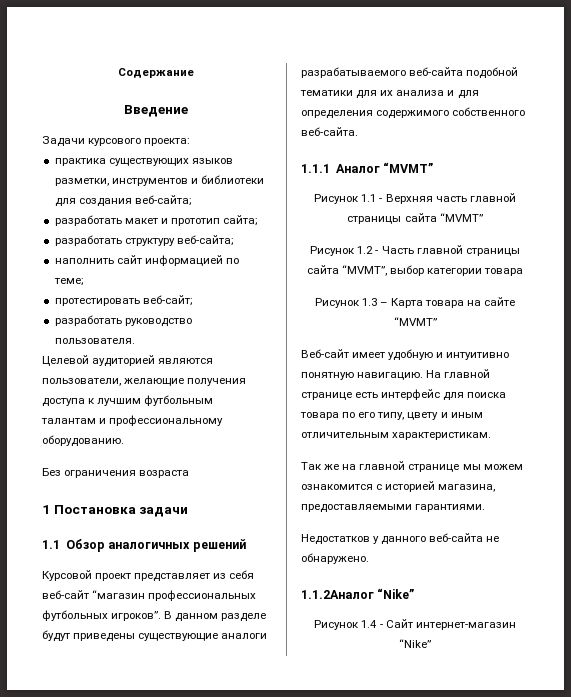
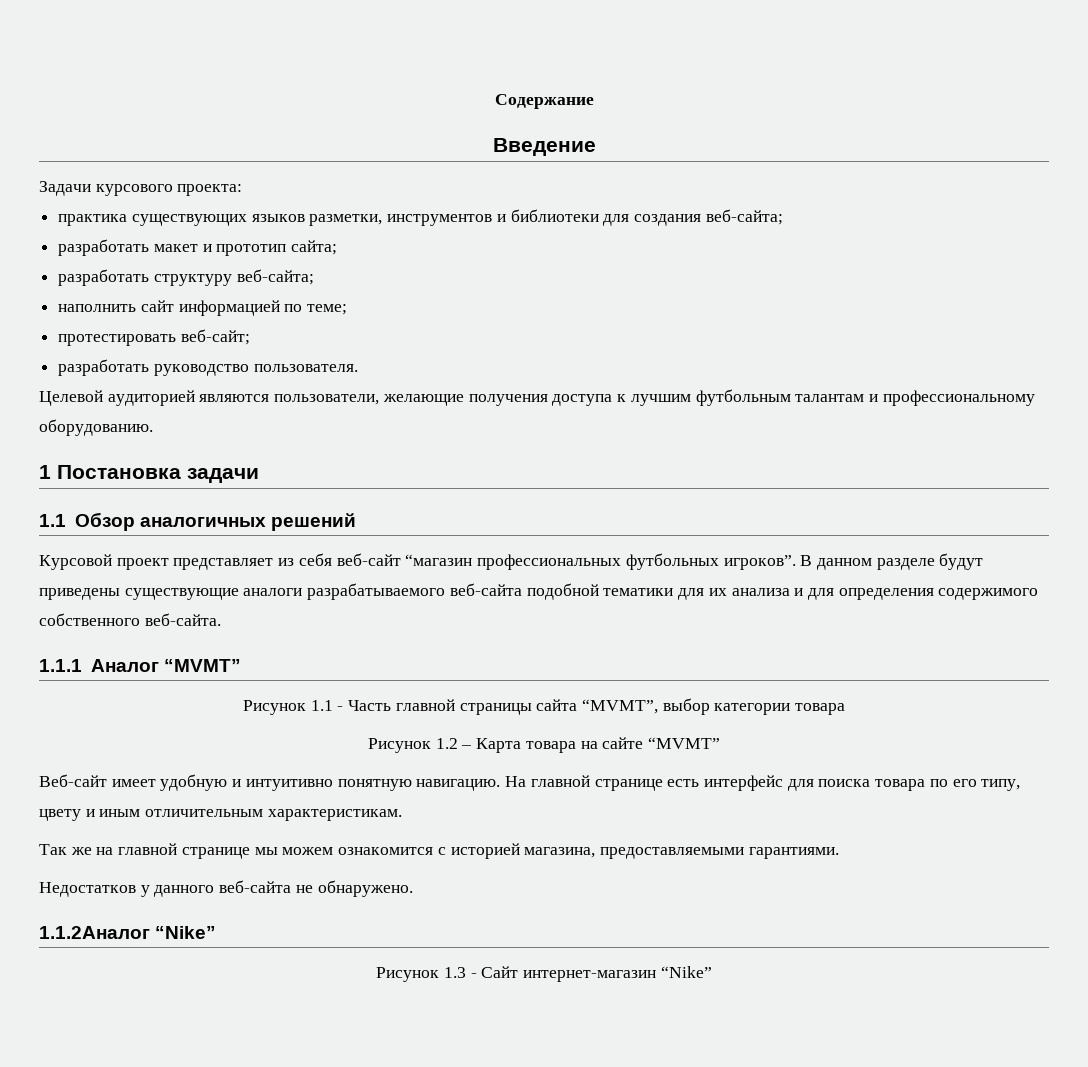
- Без ограничения возраста
- Рисунок 1.1 - Верхняя часть главной страницы сайта “MVMT”
- Рисунок 1.2 - Часть главной страницы сайта “MVMT”, выбор категории товара
+ Рисунок 1.1 - Часть главной страницы сайта “MVMT”, выбор категории товара
- Рисунок 1.3 – Карта товара на сайте “MVMT”
+ Рисунок 1.2 – Карта товара на сайте “MVMT”
- Рисунок 1.4 - Сайт интернет-магазин “Nike”
+ Рисунок 1.3 - Сайт интернет-магазин “Nike”

